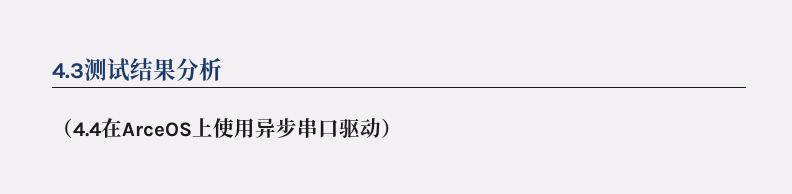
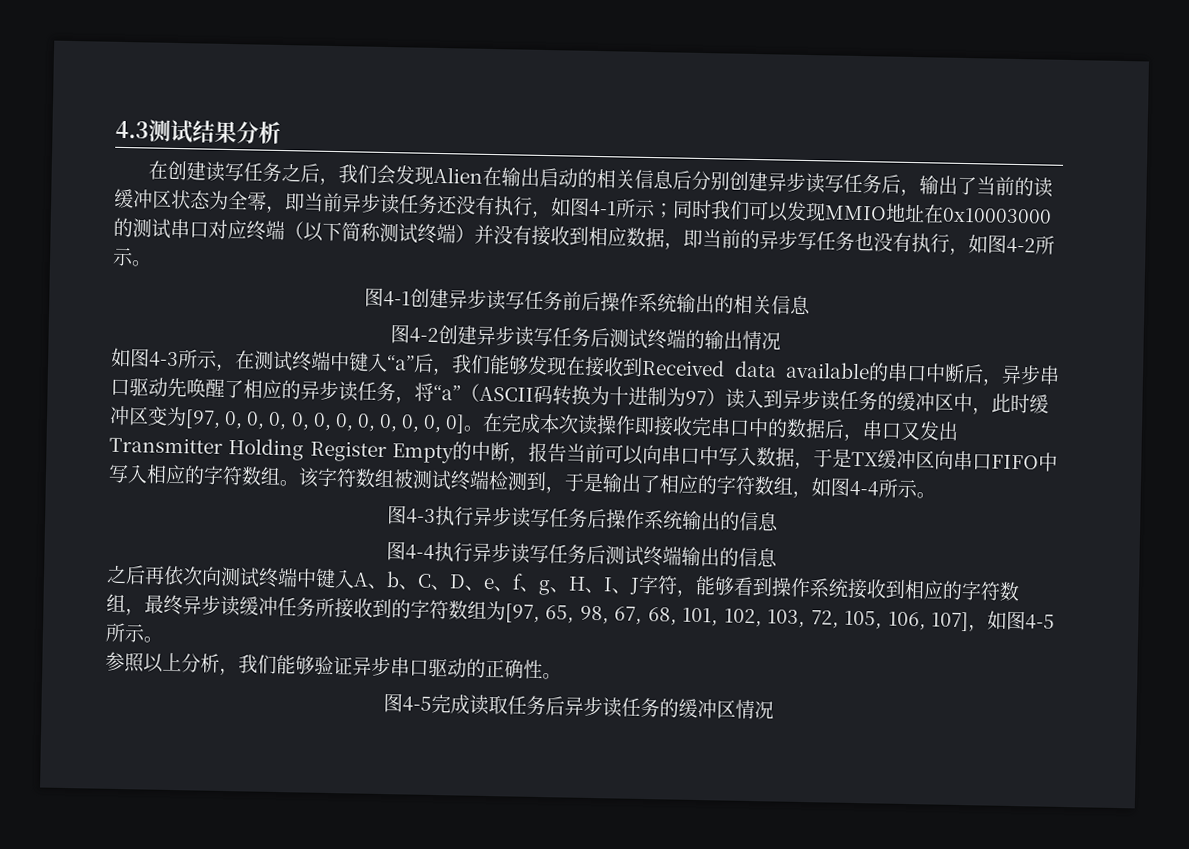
- （4.4在ArceOS上使用异步串口驱动）
+ 在创建读写任务之后，我们会发现Alien在输出启动的相关信息后分别创建异步读写任务后，输出了当前的读缓冲区状态为全零，即当前异步读任务还没有执行，如图4-1所示；同时我们可以发现MMIO地址在0x10003000的测试串口对应终端（以下简称测试终端）并没有接收到相应数据，即当前的异步写任务也没有执行，如图4-2所示。
+ 图4-1创建异步读写任务前后操作系统输出的相关信息
+ 图4-2创建异步读写任务后测试终端的输出情况
+ 如图4-3所示，在测试终端中键入“a”后，我们能够发现在接收到Received data available的串口中断后，异步串口驱动先唤醒了相应的异步读任务，将“a”（ASCII码转换为十进制为97）读入到异步读任务的缓冲区中，此时缓冲区变为[97, 0, 0, 0, 0, 0, 0, 0, 0, 0, 0, 0]。在完成本次读操作即接收完串口中的数据后，串口又发出Transmitter Holding Register Empty的中断，报告当前可以向串口中写入数据，于是TX缓冲区向串口FIFO中写入相应的字符数组。该字符数组被测试终端检测到，于是输出了相应的字符数组，如图4-4所示。
+ 图4-3执行异步读写任务后操作系统输出的信息
+ 图4-4执行异步读写任务后测试终端输出的信息
+ 之后再依次向测试终端中键入A、b、C、D、e、f、g、H、I、J字符，能够看到操作系统接收到相应的字符数组，最终异步读缓冲任务所接收到的字符数组为[97, 65, 98, 67, 68, 101, 102, 103, 72, 105, 106, 107]，如图4-5所示。
+ 参照以上分析，我们能够验证异步串口驱动的正确性。
+ 图4-5完成读取任务后异步读任务的缓冲区情况

